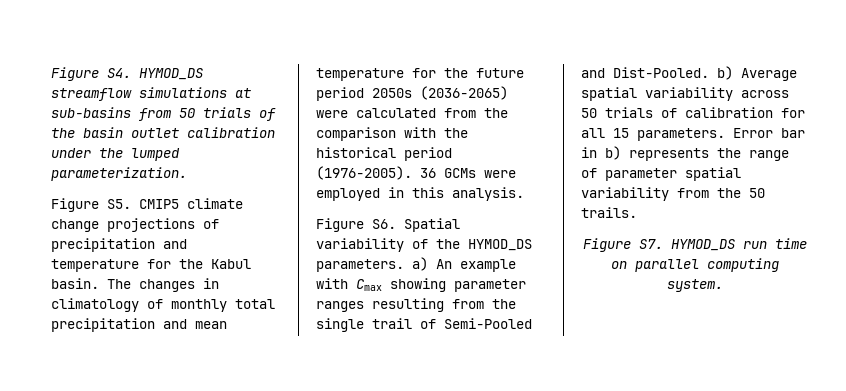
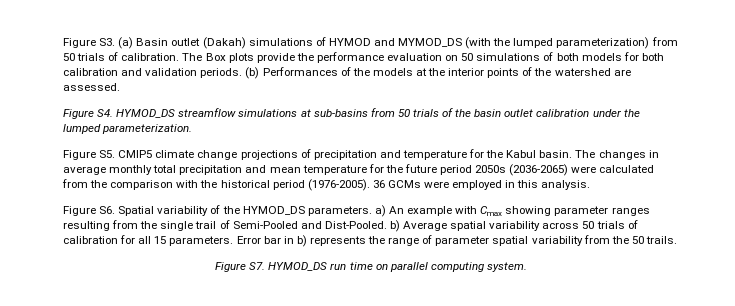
+ Figure S3. (a) Basin outlet (Dakah) simulations of HYMOD and MYMOD_DS (with the lumped parameterization) from 50 trials of calibration. The Box plots provide the performance evaluation on 50 simulations of both models for both calibration and validation periods. (b) Performances of the models at the interior points of the watershed are assessed.
- The changes in climatology of monthly total precipitation and mean temperature for the future period 2050s (2036-2065) were calculated from the comparison with the historical period (1976-2005).
+ The changes in average monthly total precipitation and mean temperature for the future period 2050s (2036-2065) were calculated from the comparison with the historical period (1976-2005).

